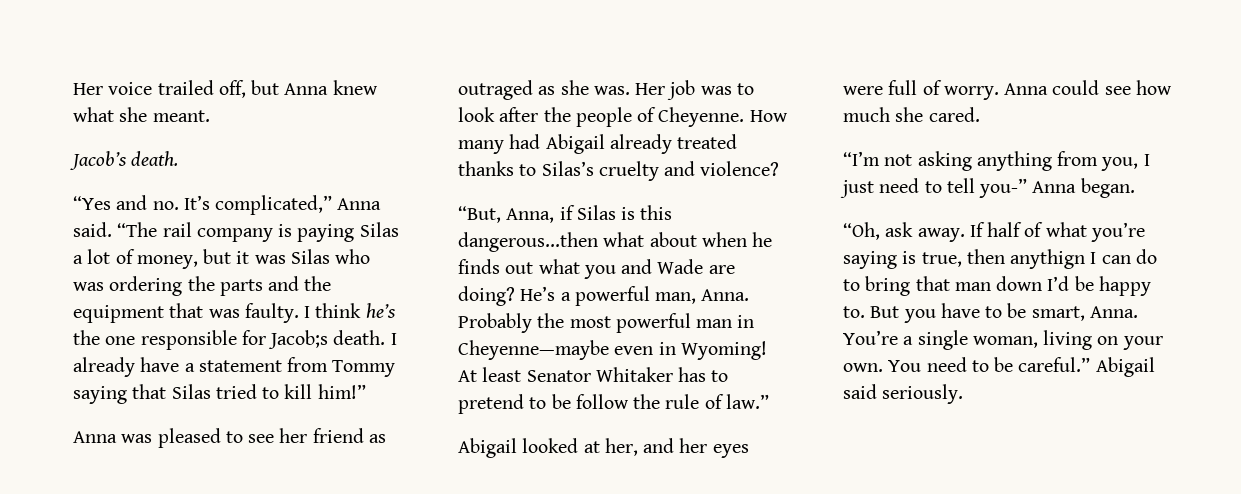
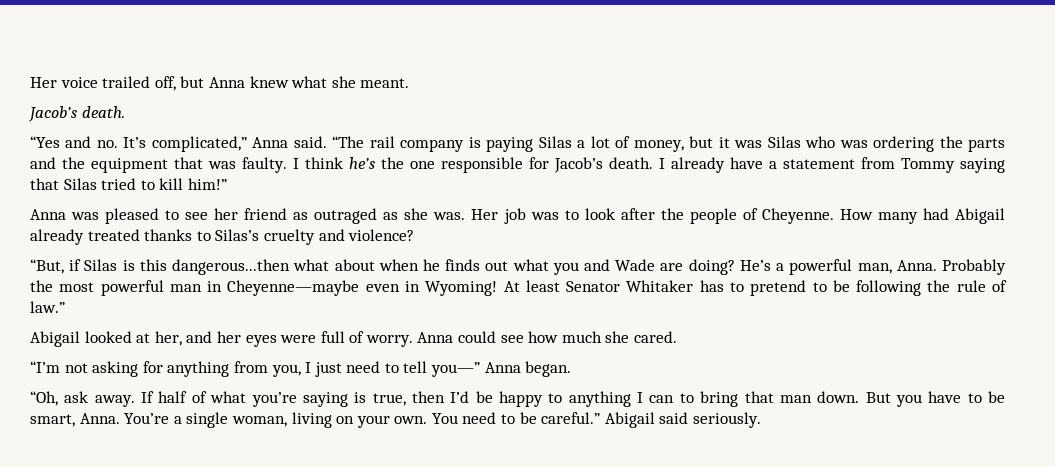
- I think he’s the one responsible for Jacob;s death.
+ I think he’s the one responsible for Jacob’s death.
- “But, Anna, if Silas is this dangerous...then what about when he finds out what you and Wade are doing?
+ “But, if Silas is this dangerous...then what about when he finds out what you and Wade are doing?
- At least Senator Whitaker has to pretend to be follow the rule of law.”
+ At least Senator Whitaker has to pretend to be following the rule of law.”
- “I’m not asking anything from you, I just need to tell you-” Anna began.
+ “I’m not asking for anything from you, I just need to tell you—” Anna began.
- If half of what you’re saying is true, then anythign I can do to bring that man down I’d be happy to.
+ If half of what you’re saying is true, then I’d be happy to anything I can to bring that man down.

